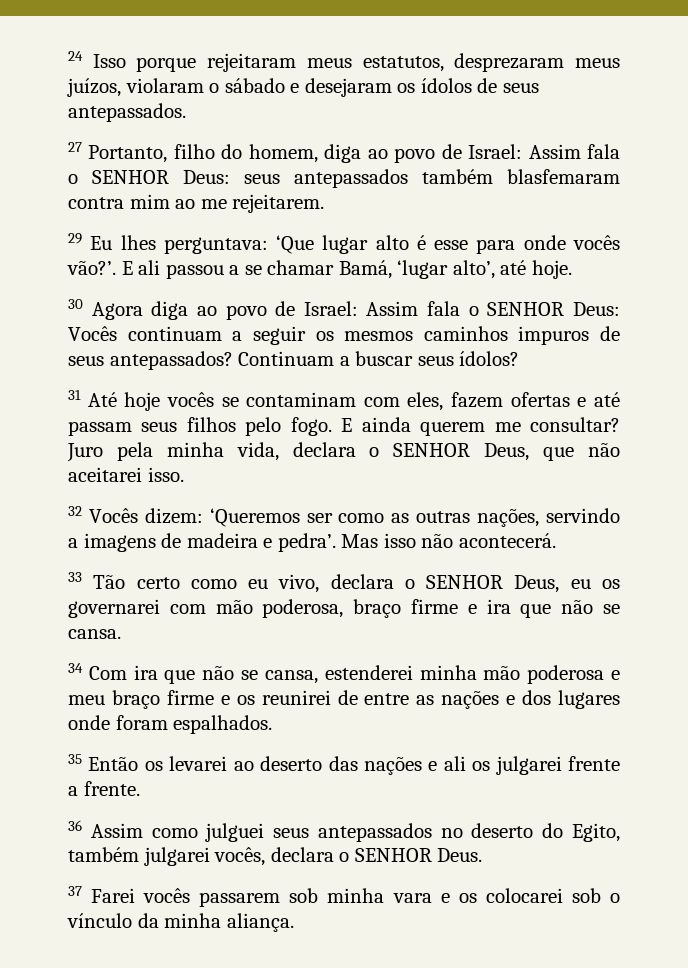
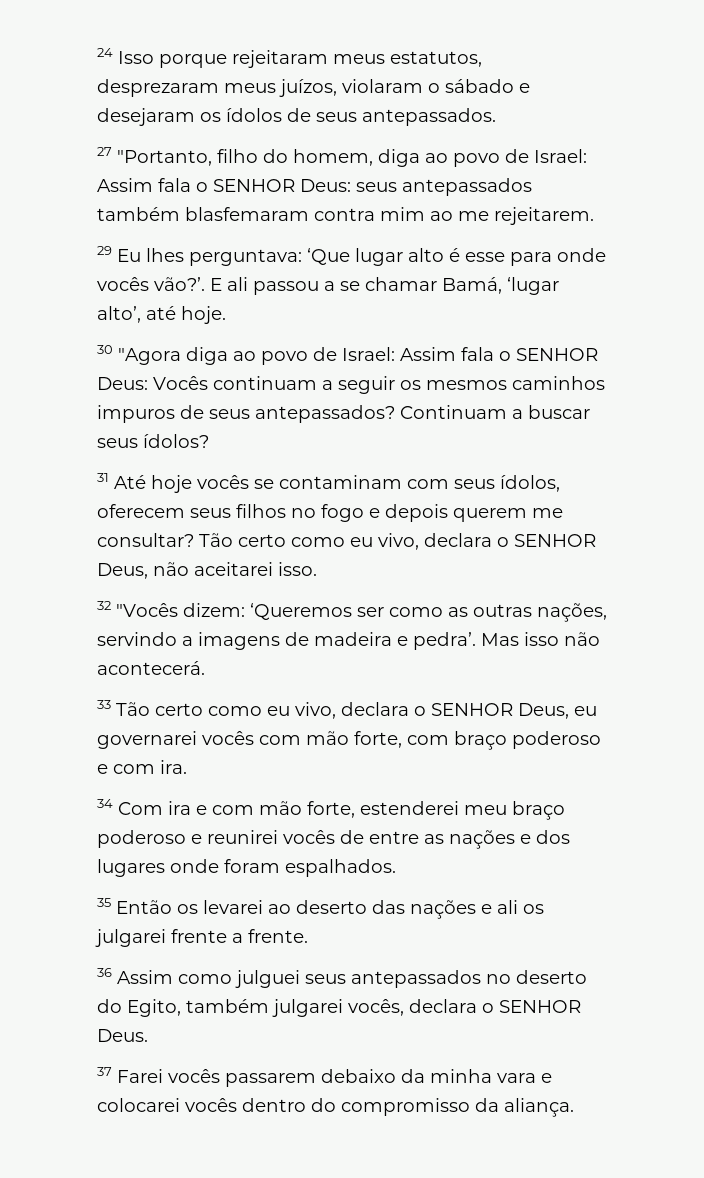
- 27 Portanto, filho do homem, diga ao povo de Israel: Assim fala o SENHOR Deus: seus antepassados também blasfemaram contra mim ao me rejeitarem.
+ 27 "Portanto, filho do homem, diga ao povo de Israel: Assim fala o SENHOR Deus: seus antepassados também blasfemaram contra mim ao me rejeitarem.
- 30 Agora diga ao povo de Israel: Assim fala o SENHOR Deus: Vocês continuam a seguir os mesmos caminhos impuros de seus antepassados?
+ 30 "Agora diga ao povo de Israel: Assim fala o SENHOR Deus: Vocês continuam a seguir os mesmos caminhos impuros de seus antepassados?
- 31 Até hoje vocês se contaminam com eles, fazem ofertas e até passam seus filhos pelo fogo. E ainda querem me consultar? Juro pela minha vida, declara o SENHOR Deus, que não aceitarei isso.
+ 31 Até hoje vocês se contaminam com seus ídolos, oferecem seus filhos no fogo e depois querem me consultar? Tão certo como eu vivo, declara o SENHOR Deus, não aceitarei isso.
- 32 Vocês dizem: ‘Queremos ser como as outras nações, servindo a imagens de madeira e pedra’.
+ 32 "Vocês dizem: ‘Queremos ser como as outras nações, servindo a imagens de madeira e pedra’.
- 33 Tão certo como eu vivo, declara o SENHOR Deus, eu os governarei com mão poderosa, braço firme e ira que não se cansa.
- 34 Com ira que não se cansa, estenderei minha mão poderosa e meu braço firme e os reunirei de entre as nações e dos lugares onde foram espalhados.
+ 33 Tão certo como eu vivo, declara o SENHOR Deus, eu governarei vocês com mão forte, com braço poderoso e com ira.
+ 34 Com ira e com mão forte, estenderei meu braço poderoso e reunirei vocês de entre as nações e dos lugares onde foram espalhados.
- 37 Farei vocês passarem sob minha vara e os colocarei sob o vínculo da minha aliança.
+ 37 Farei vocês passarem debaixo da minha vara e colocarei vocês dentro do compromisso da aliança.

